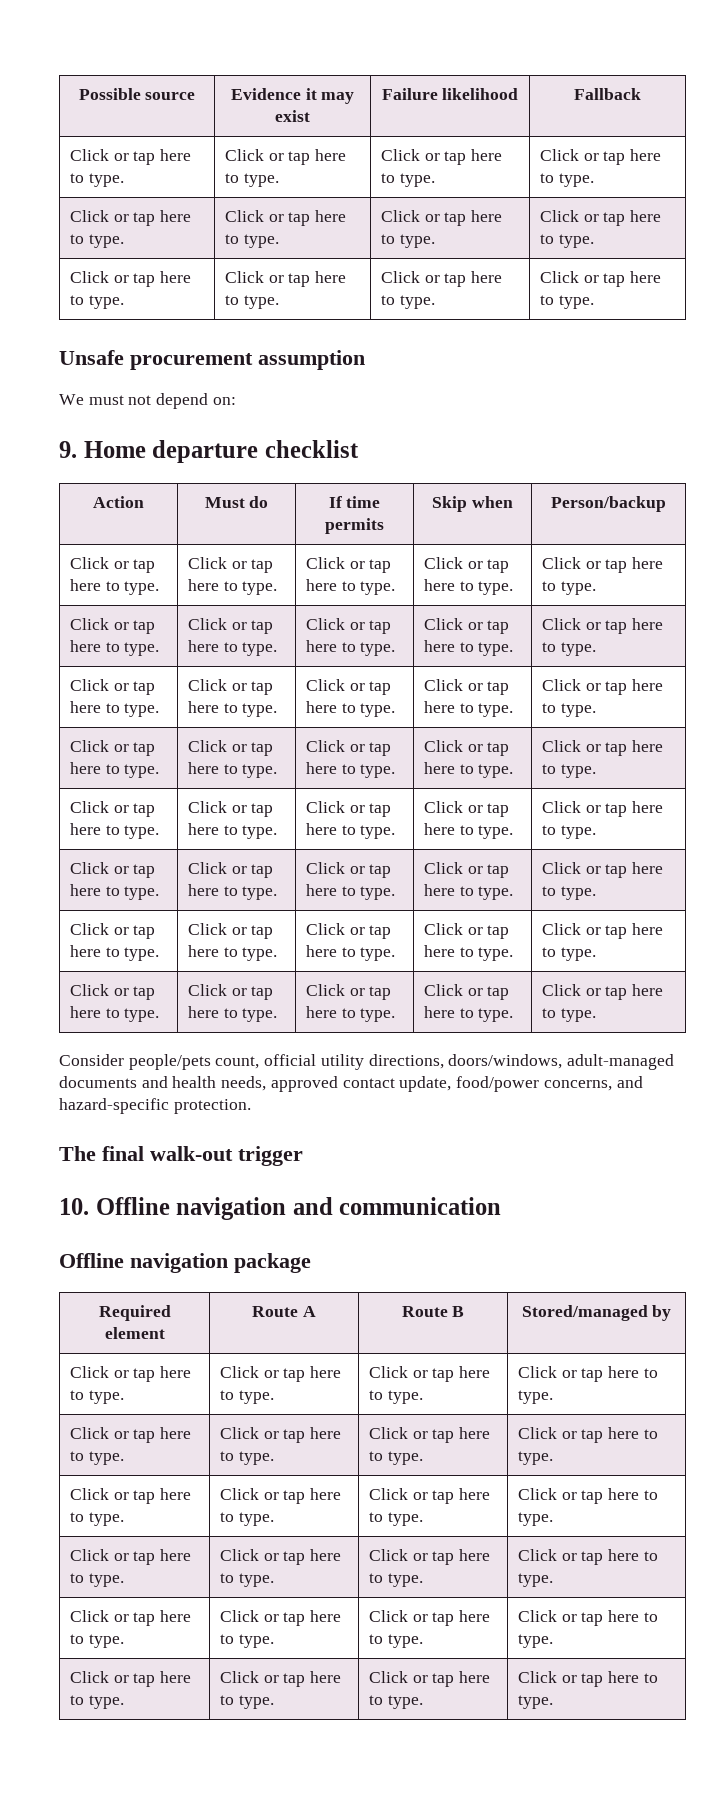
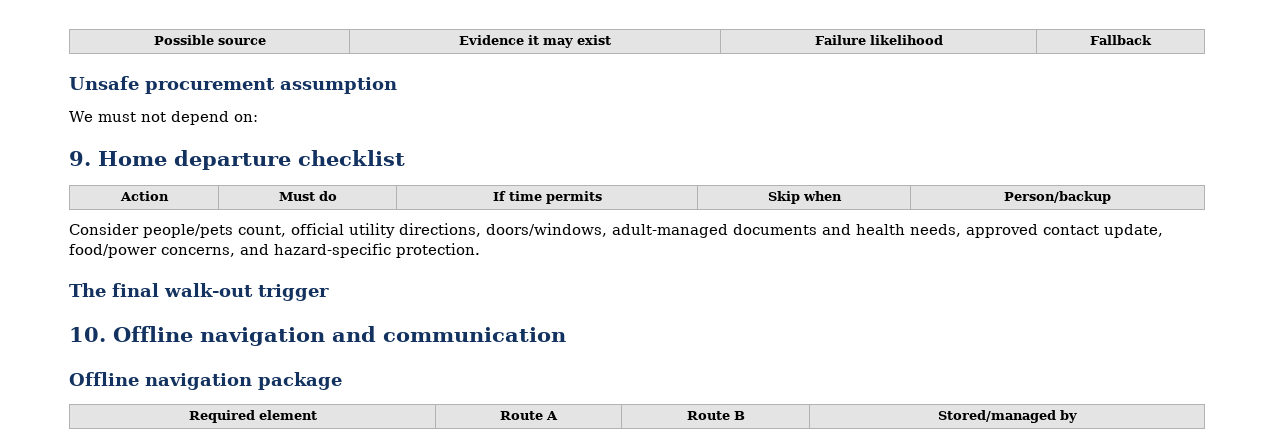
  Possible source | Evidence it may exist | Failure likelihood | Fallback
- Click or tap here to type. | Click or tap here to type. | Click or tap here to type. | Click or tap here to type.
- Click or tap here to type. | Click or tap here to type. | Click or tap here to type. | Click or tap here to type.
- Click or tap here to type. | Click or tap here to type. | Click or tap here to type. | Click or tap here to type.
  Action | Must do | If time permits | Skip when | Person/backup
- Click or tap here to type. | Click or tap here to type. | Click or tap here to type. | Click or tap here to type. | Click or tap here to type.
- Click or tap here to type. | Click or tap here to type. | Click or tap here to type. | Click or tap here to type. | Click or tap here to type.
- Click or tap here to type. | Click or tap here to type. | Click or tap here to type. | Click or tap here to type. | Click or tap here to type.
- Click or tap here to type. | Click or tap here to type. | Click or tap here to type. | Click or tap here to type. | Click or tap here to type.
- Click or tap here to type. | Click or tap here to type. | Click or tap here to type. | Click or tap here to type. | Click or tap here to type.
- Click or tap here to type. | Click or tap here to type. | Click or tap here to type. | Click or tap here to type. | Click or tap here to type.
- Click or tap here to type. | Click or tap here to type. | Click or tap here to type. | Click or tap here to type. | Click or tap here to type.
- Click or tap here to type. | Click or tap here to type. | Click or tap here to type. | Click or tap here to type. | Click or tap here to type.
  Required element | Route A | Route B | Stored/managed by
- Click or tap here to type. | Click or tap here to type. | Click or tap here to type. | Click or tap here to type.
- Click or tap here to type. | Click or tap here to type. | Click or tap here to type. | Click or tap here to type.
- Click or tap here to type. | Click or tap here to type. | Click or tap here to type. | Click or tap here to type.
- Click or tap here to type. | Click or tap here to type. | Click or tap here to type. | Click or tap here to type.
- Click or tap here to type. | Click or tap here to type. | Click or tap here to type. | Click or tap here to type.
- Click or tap here to type. | Click or tap here to type. | Click or tap here to type. | Click or tap here to type.

